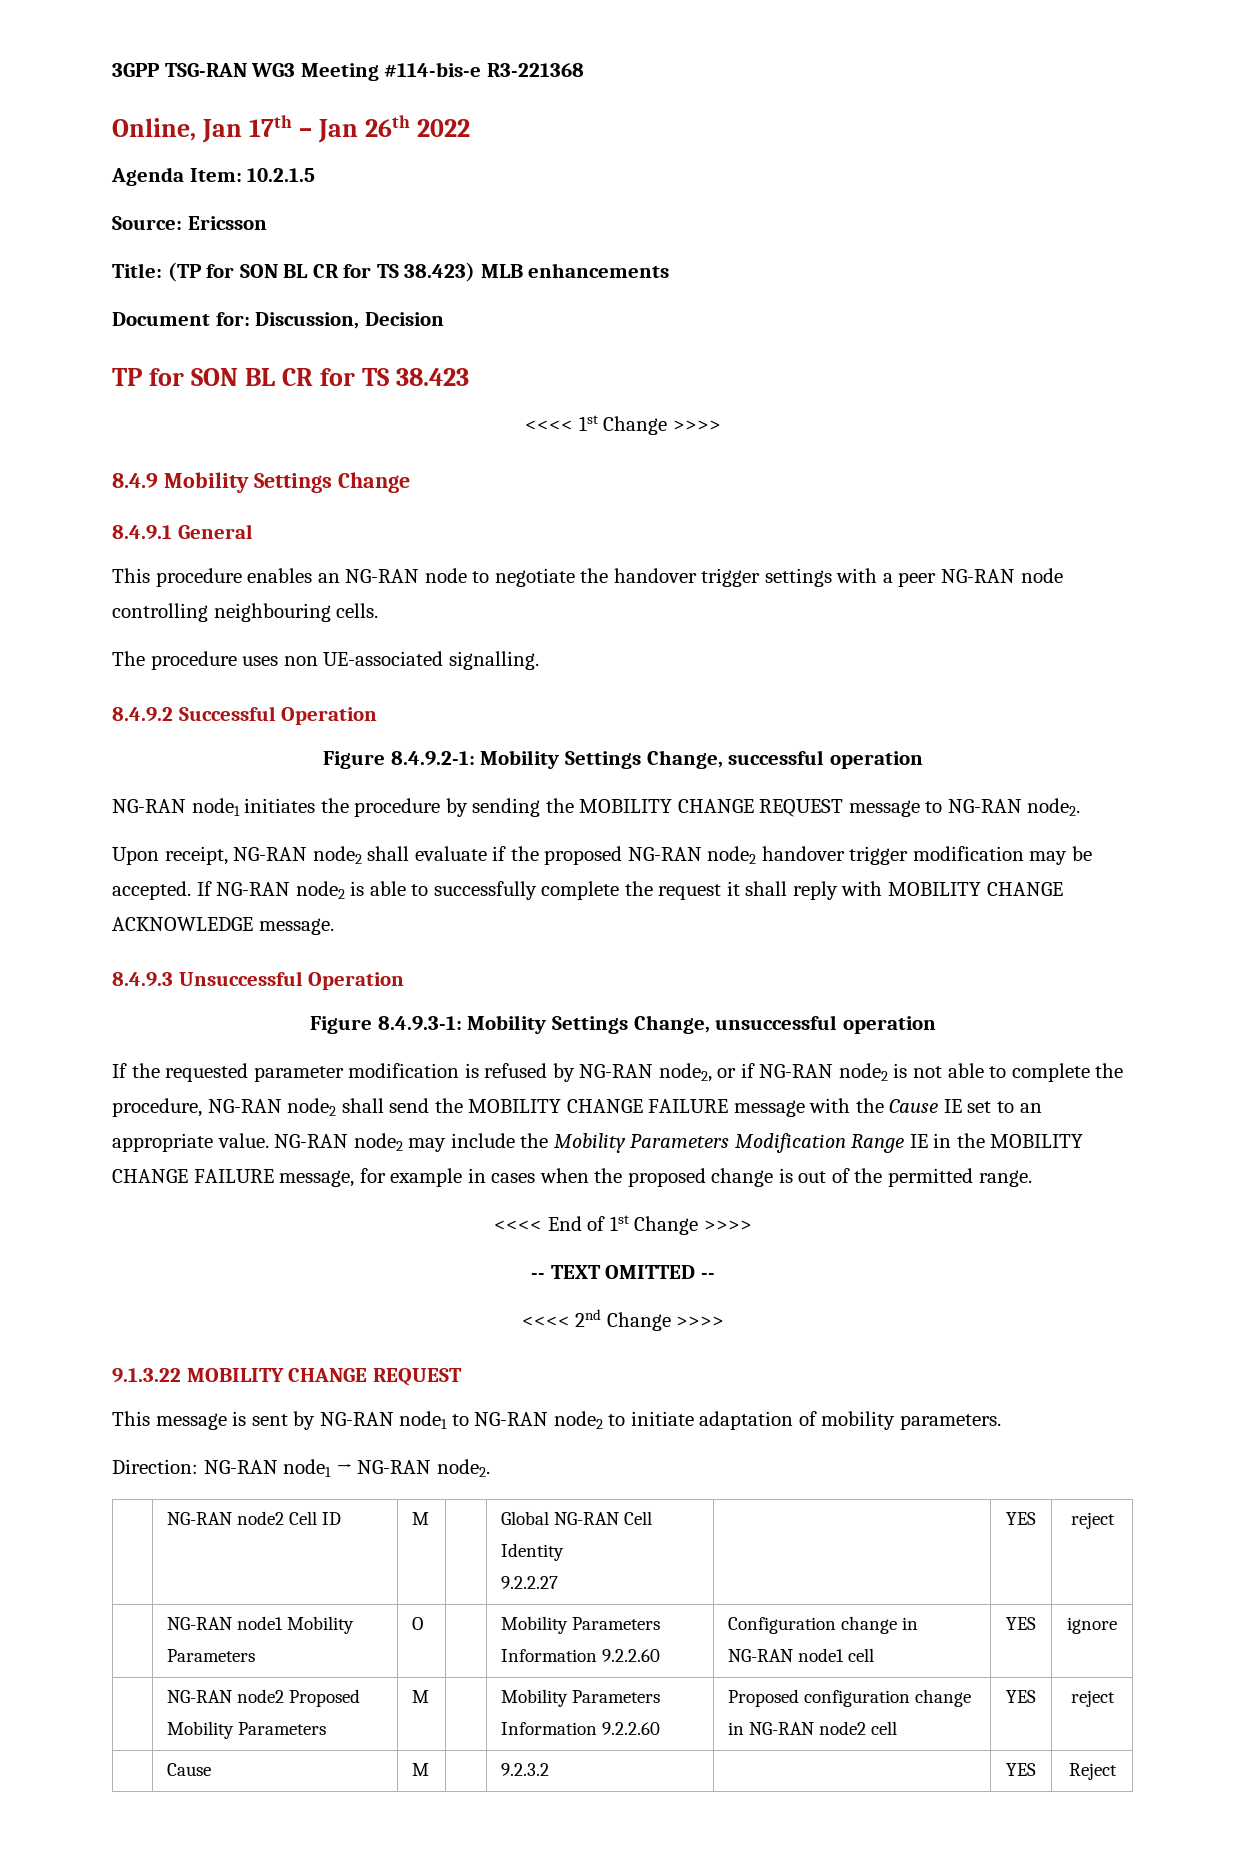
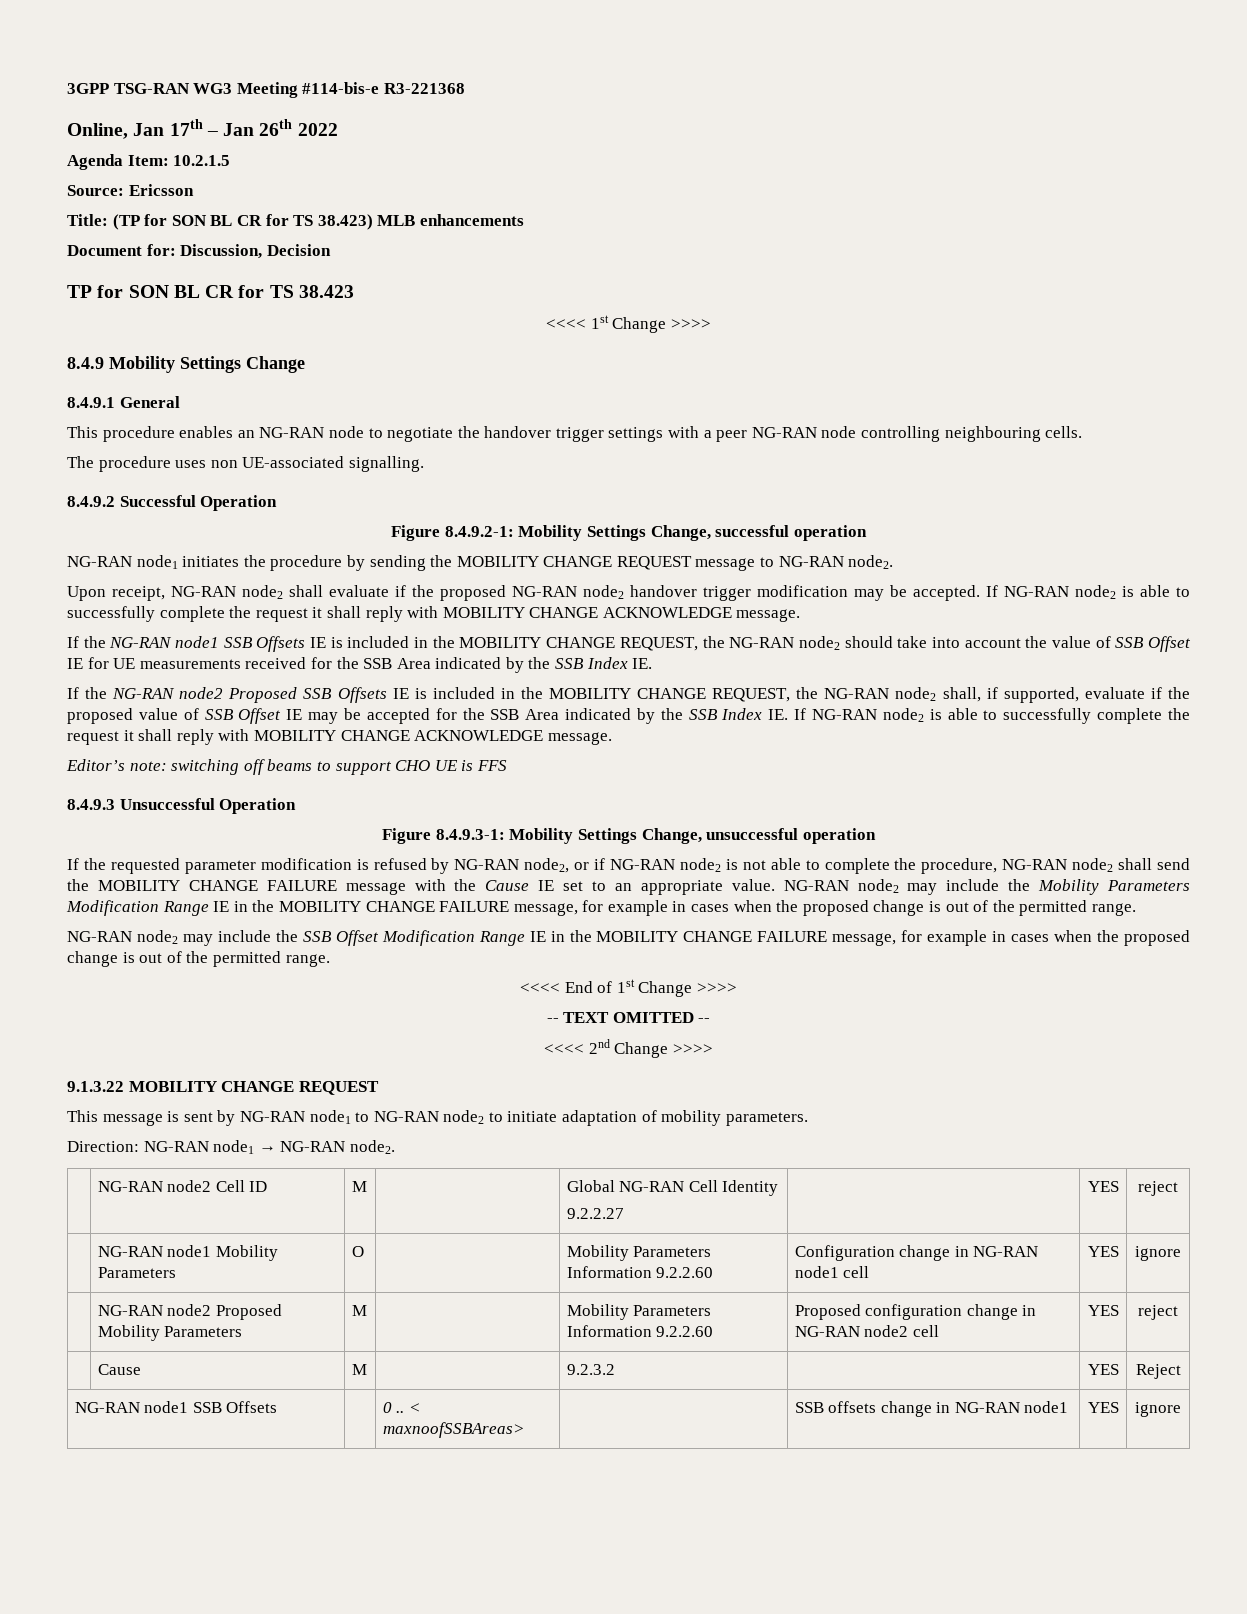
+ If the NG-RAN node1 SSB Offsets IE is included in the MOBILITY CHANGE REQUEST, the NG-RAN node2 should take into account the value of SSB Offset IE for UE measurements received for the SSB Area indicated by the SSB Index IE.
+ If the NG-RAN node2 Proposed SSB Offsets IE is included in the MOBILITY CHANGE REQUEST, the NG-RAN node2 shall, if supported, evaluate if the proposed value of SSB Offset IE may be accepted for the SSB Area indicated by the SSB Index IE. If NG-RAN node2 is able to successfully complete the request it shall reply with MOBILITY CHANGE ACKNOWLEDGE message.
+ Editor’s note: switching off beams to support CHO UE is FFS
+ NG-RAN node2 may include the SSB Offset Modification Range IE in the MOBILITY CHANGE FAILURE message, for example in cases when the proposed change is out of the permitted range.
+ NG-RAN node1 SSB Offsets | | 0 .. < maxnoofSSBAreas> | | SSB offsets change in NG-RAN node1 | YES | ignore

